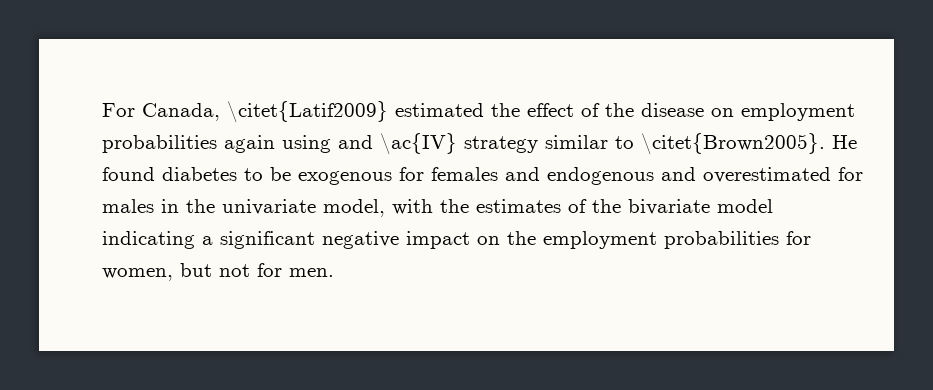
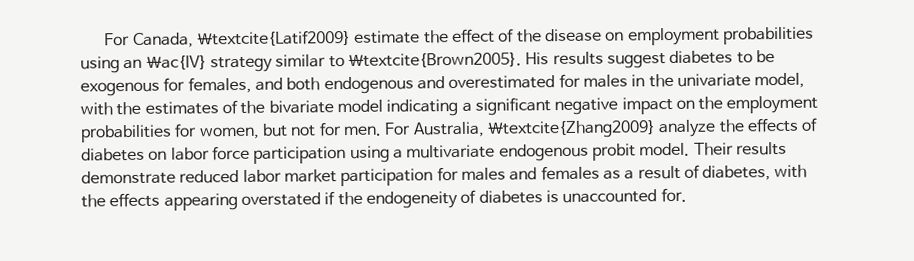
- For Canada, \citet{Latif2009} estimated the effect of the disease on employment probabilities again using and \ac{IV} strategy similar to \citet{Brown2005}. He found diabetes to be exogenous for females and endogenous and overestimated for males in the univariate model, with the estimates of the bivariate model indicating a significant negative impact on the employment probabilities for women, but not for men.
+ For Canada, \textcite{Latif2009} estimate the effect of the disease on employment probabilities using an \ac{IV} strategy similar to \textcite{Brown2005}. His results suggest diabetes to be exogenous for females, and both endogenous and overestimated for males in the univariate model, with the estimates of the bivariate model indicating a significant negative impact on the employment probabilities for women, but not for men.
+ For Australia, \textcite{Zhang2009} analyze the effects of diabetes on labor force participation using a multivariate endogenous probit model. Their results demonstrate reduced labor market participation for males and females as a result of diabetes, with the effects appearing overstated if the endogeneity of diabetes is unaccounted for.

